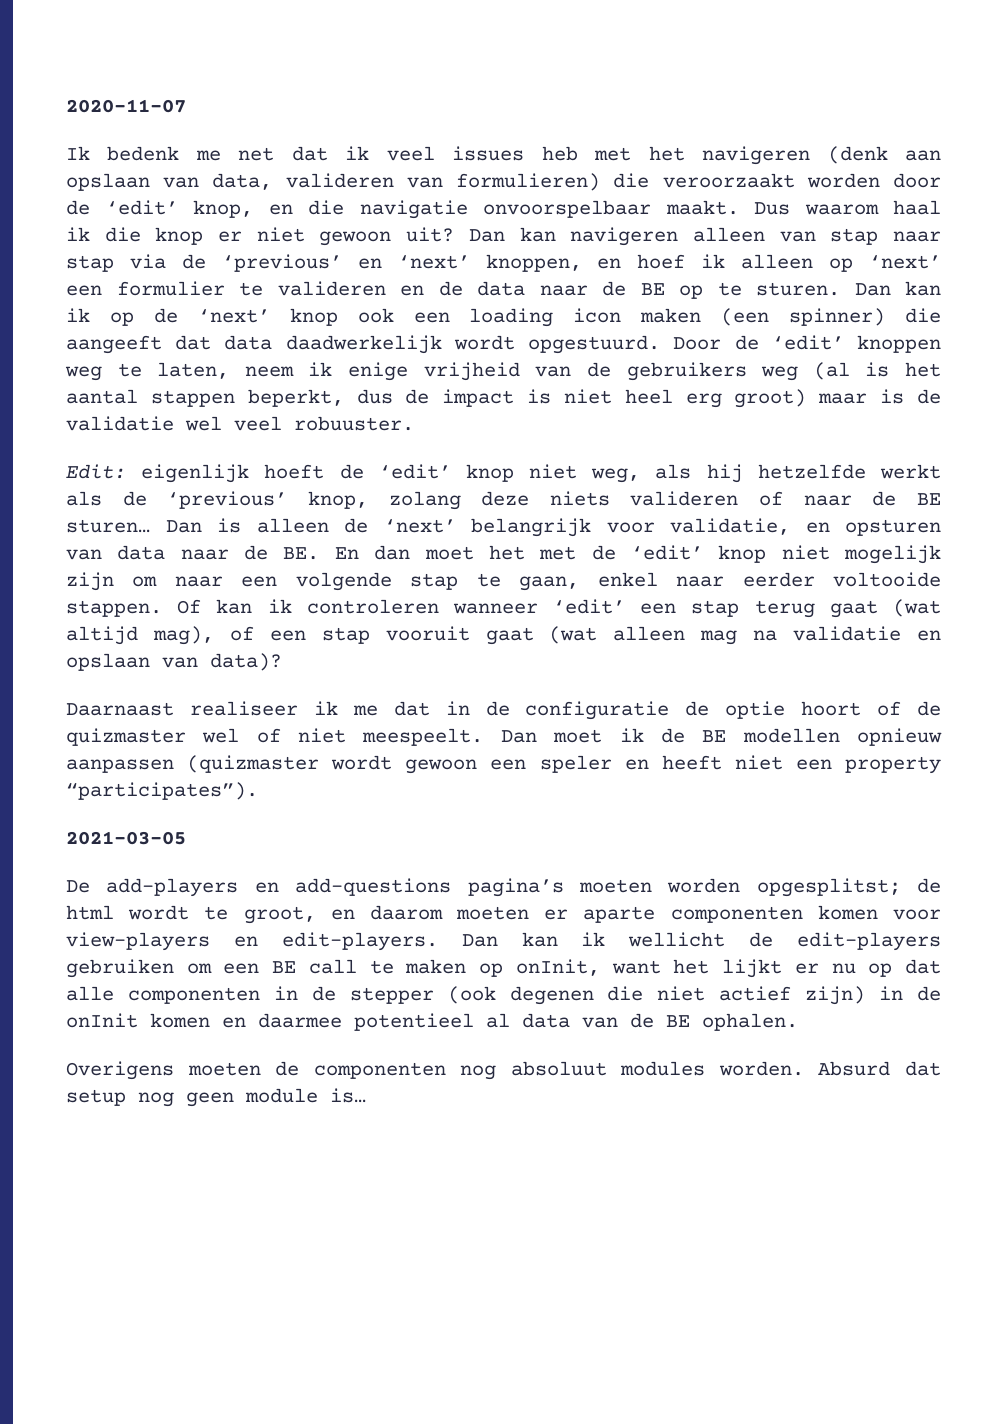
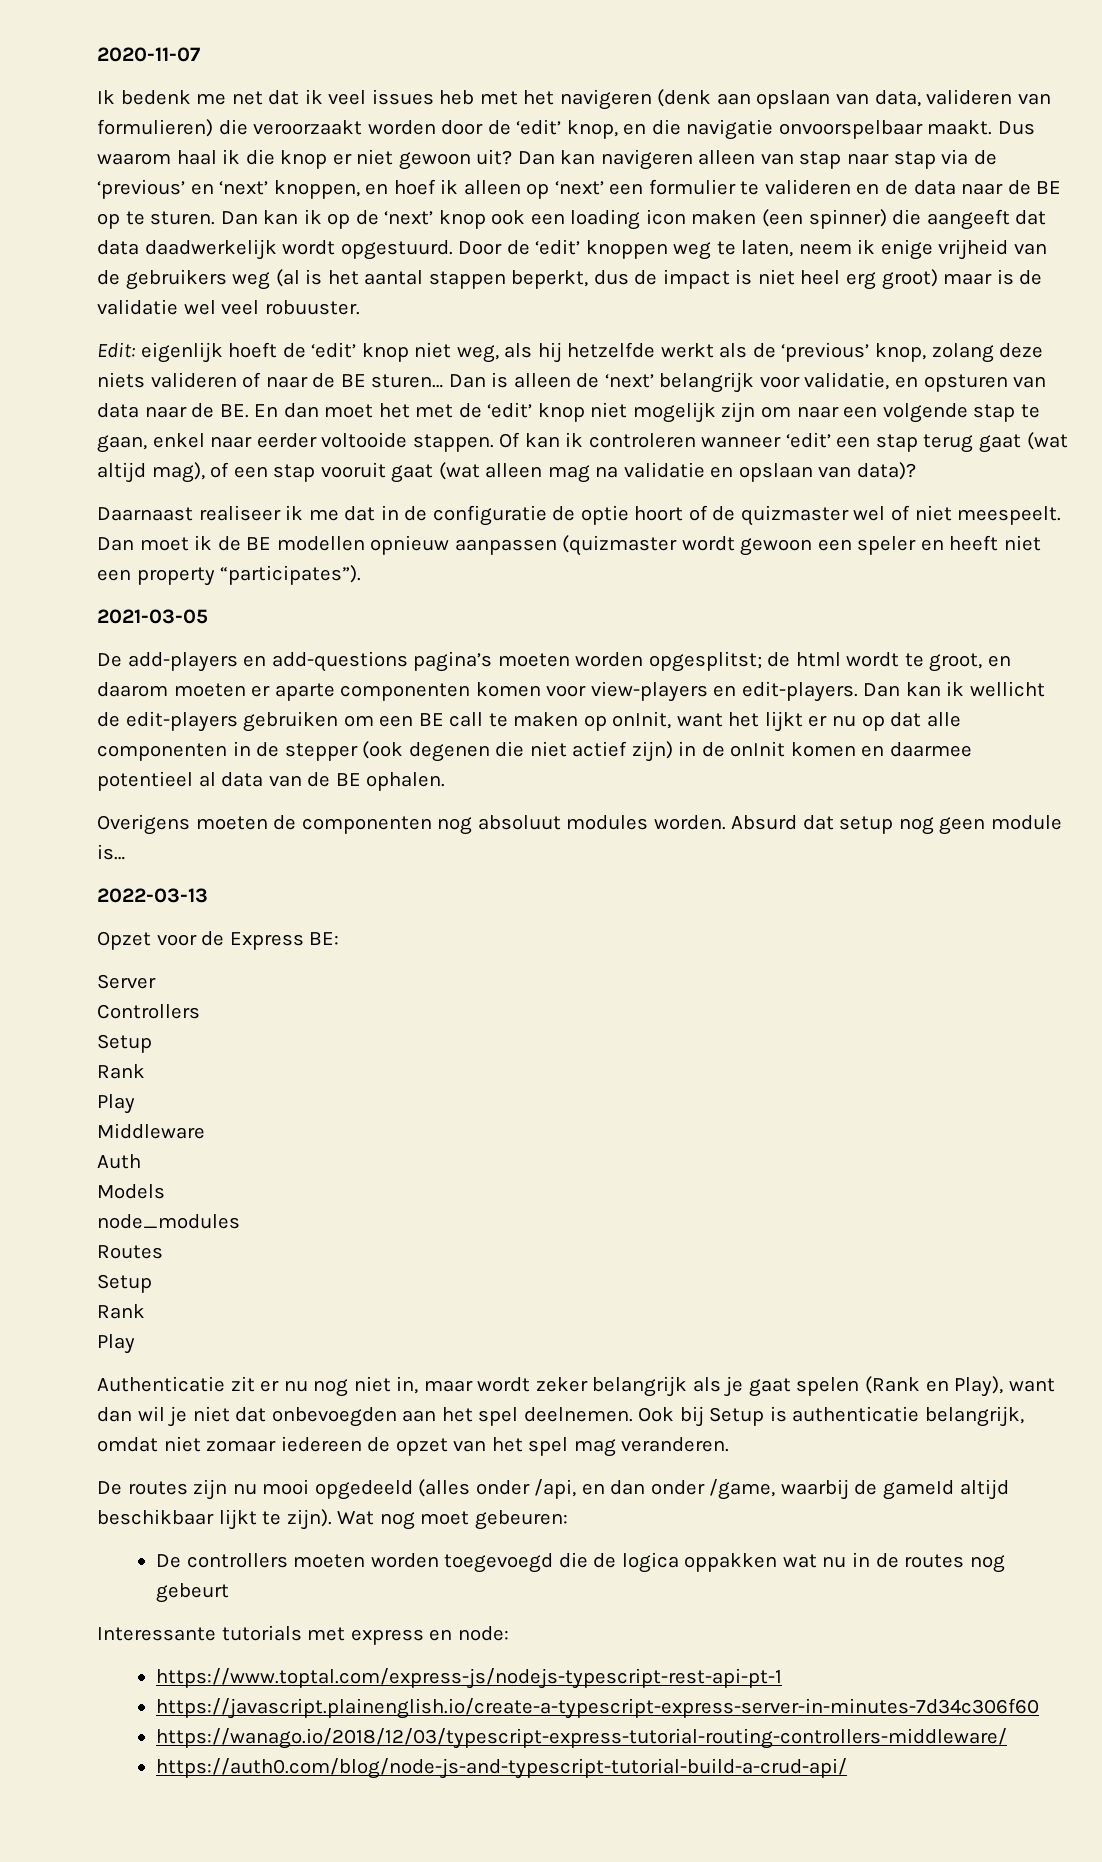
+ 2022-03-13
+ Opzet voor de Express BE:
+ Server
+ Controllers
+ Setup
+ Rank
+ Play
+ Middleware
+ Auth
+ Models
+ node_modules
+ Routes
+ Setup
+ Rank
+ Play
+ Authenticatie zit er nu nog niet in, maar wordt zeker belangrijk als je gaat spelen (Rank en Play), want dan wil je niet dat onbevoegden aan het spel deelnemen. Ook bij Setup is authenticatie belangrijk, omdat niet zomaar iedereen de opzet van het spel mag veranderen.
+ De routes zijn nu mooi opgedeeld (alles onder /api, en dan onder /game, waarbij de gameId altijd beschikbaar lijkt te zijn). Wat nog moet gebeuren:
+ De controllers moeten worden toegevoegd die de logica oppakken wat nu in de routes nog gebeurt
+ Interessante tutorials met express en node:
+ https://www.toptal.com/express-js/nodejs-typescript-rest-api-pt-1
+ https://javascript.plainenglish.io/create-a-typescript-express-server-in-minutes-7d34c306f60
+ https://wanago.io/2018/12/03/typescript-express-tutorial-routing-controllers-middleware/
+ https://auth0.com/blog/node-js-and-typescript-tutorial-build-a-crud-api/

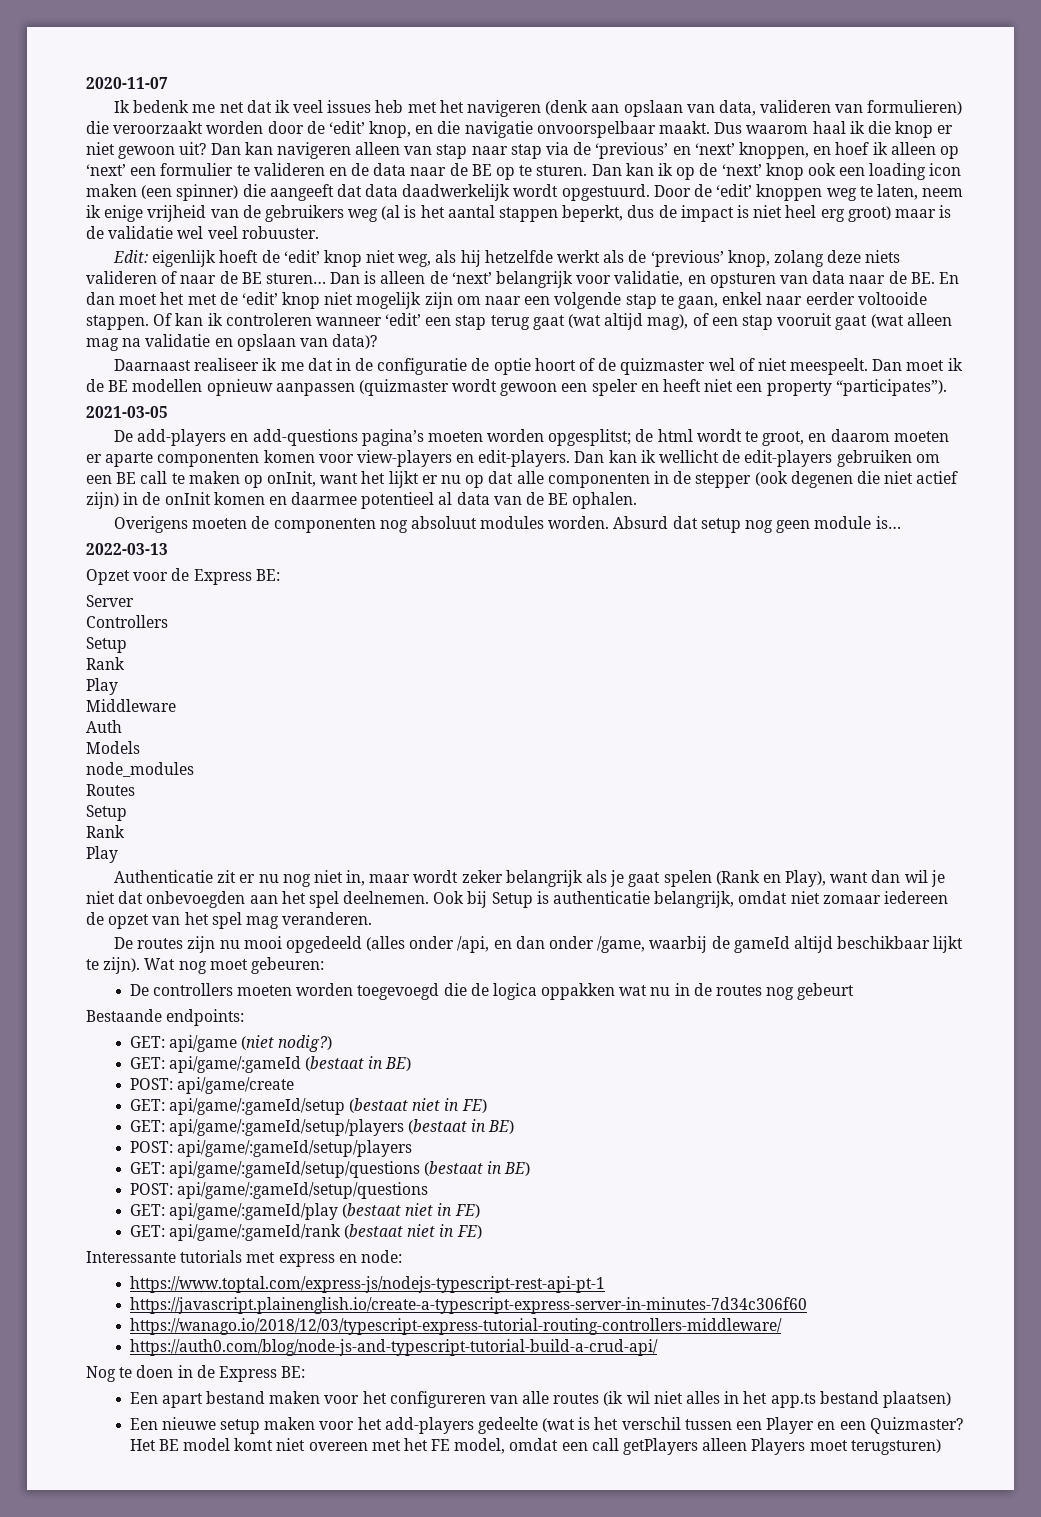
+ Bestaande endpoints:
+ GET: api/game (niet nodig?)
+ GET: api/game/:gameId (bestaat in BE)
+ POST: api/game/create
+ GET: api/game/:gameId/setup (bestaat niet in FE)
+ GET: api/game/:gameId/setup/players (bestaat in BE)
+ POST: api/game/:gameId/setup/players
+ GET: api/game/:gameId/setup/questions (bestaat in BE)
+ POST: api/game/:gameId/setup/questions
+ GET: api/game/:gameId/play (bestaat niet in FE)
+ GET: api/game/:gameId/rank (bestaat niet in FE)
+ Nog te doen in de Express BE:
+ Een apart bestand maken voor het configureren van alle routes (ik wil niet alles in het app.ts bestand plaatsen)
+ Een nieuwe setup maken voor het add-players gedeelte (wat is het verschil tussen een Player en een Quizmaster? Het BE model komt niet overeen met het FE model, omdat een call getPlayers alleen Players moet terugsturen)

